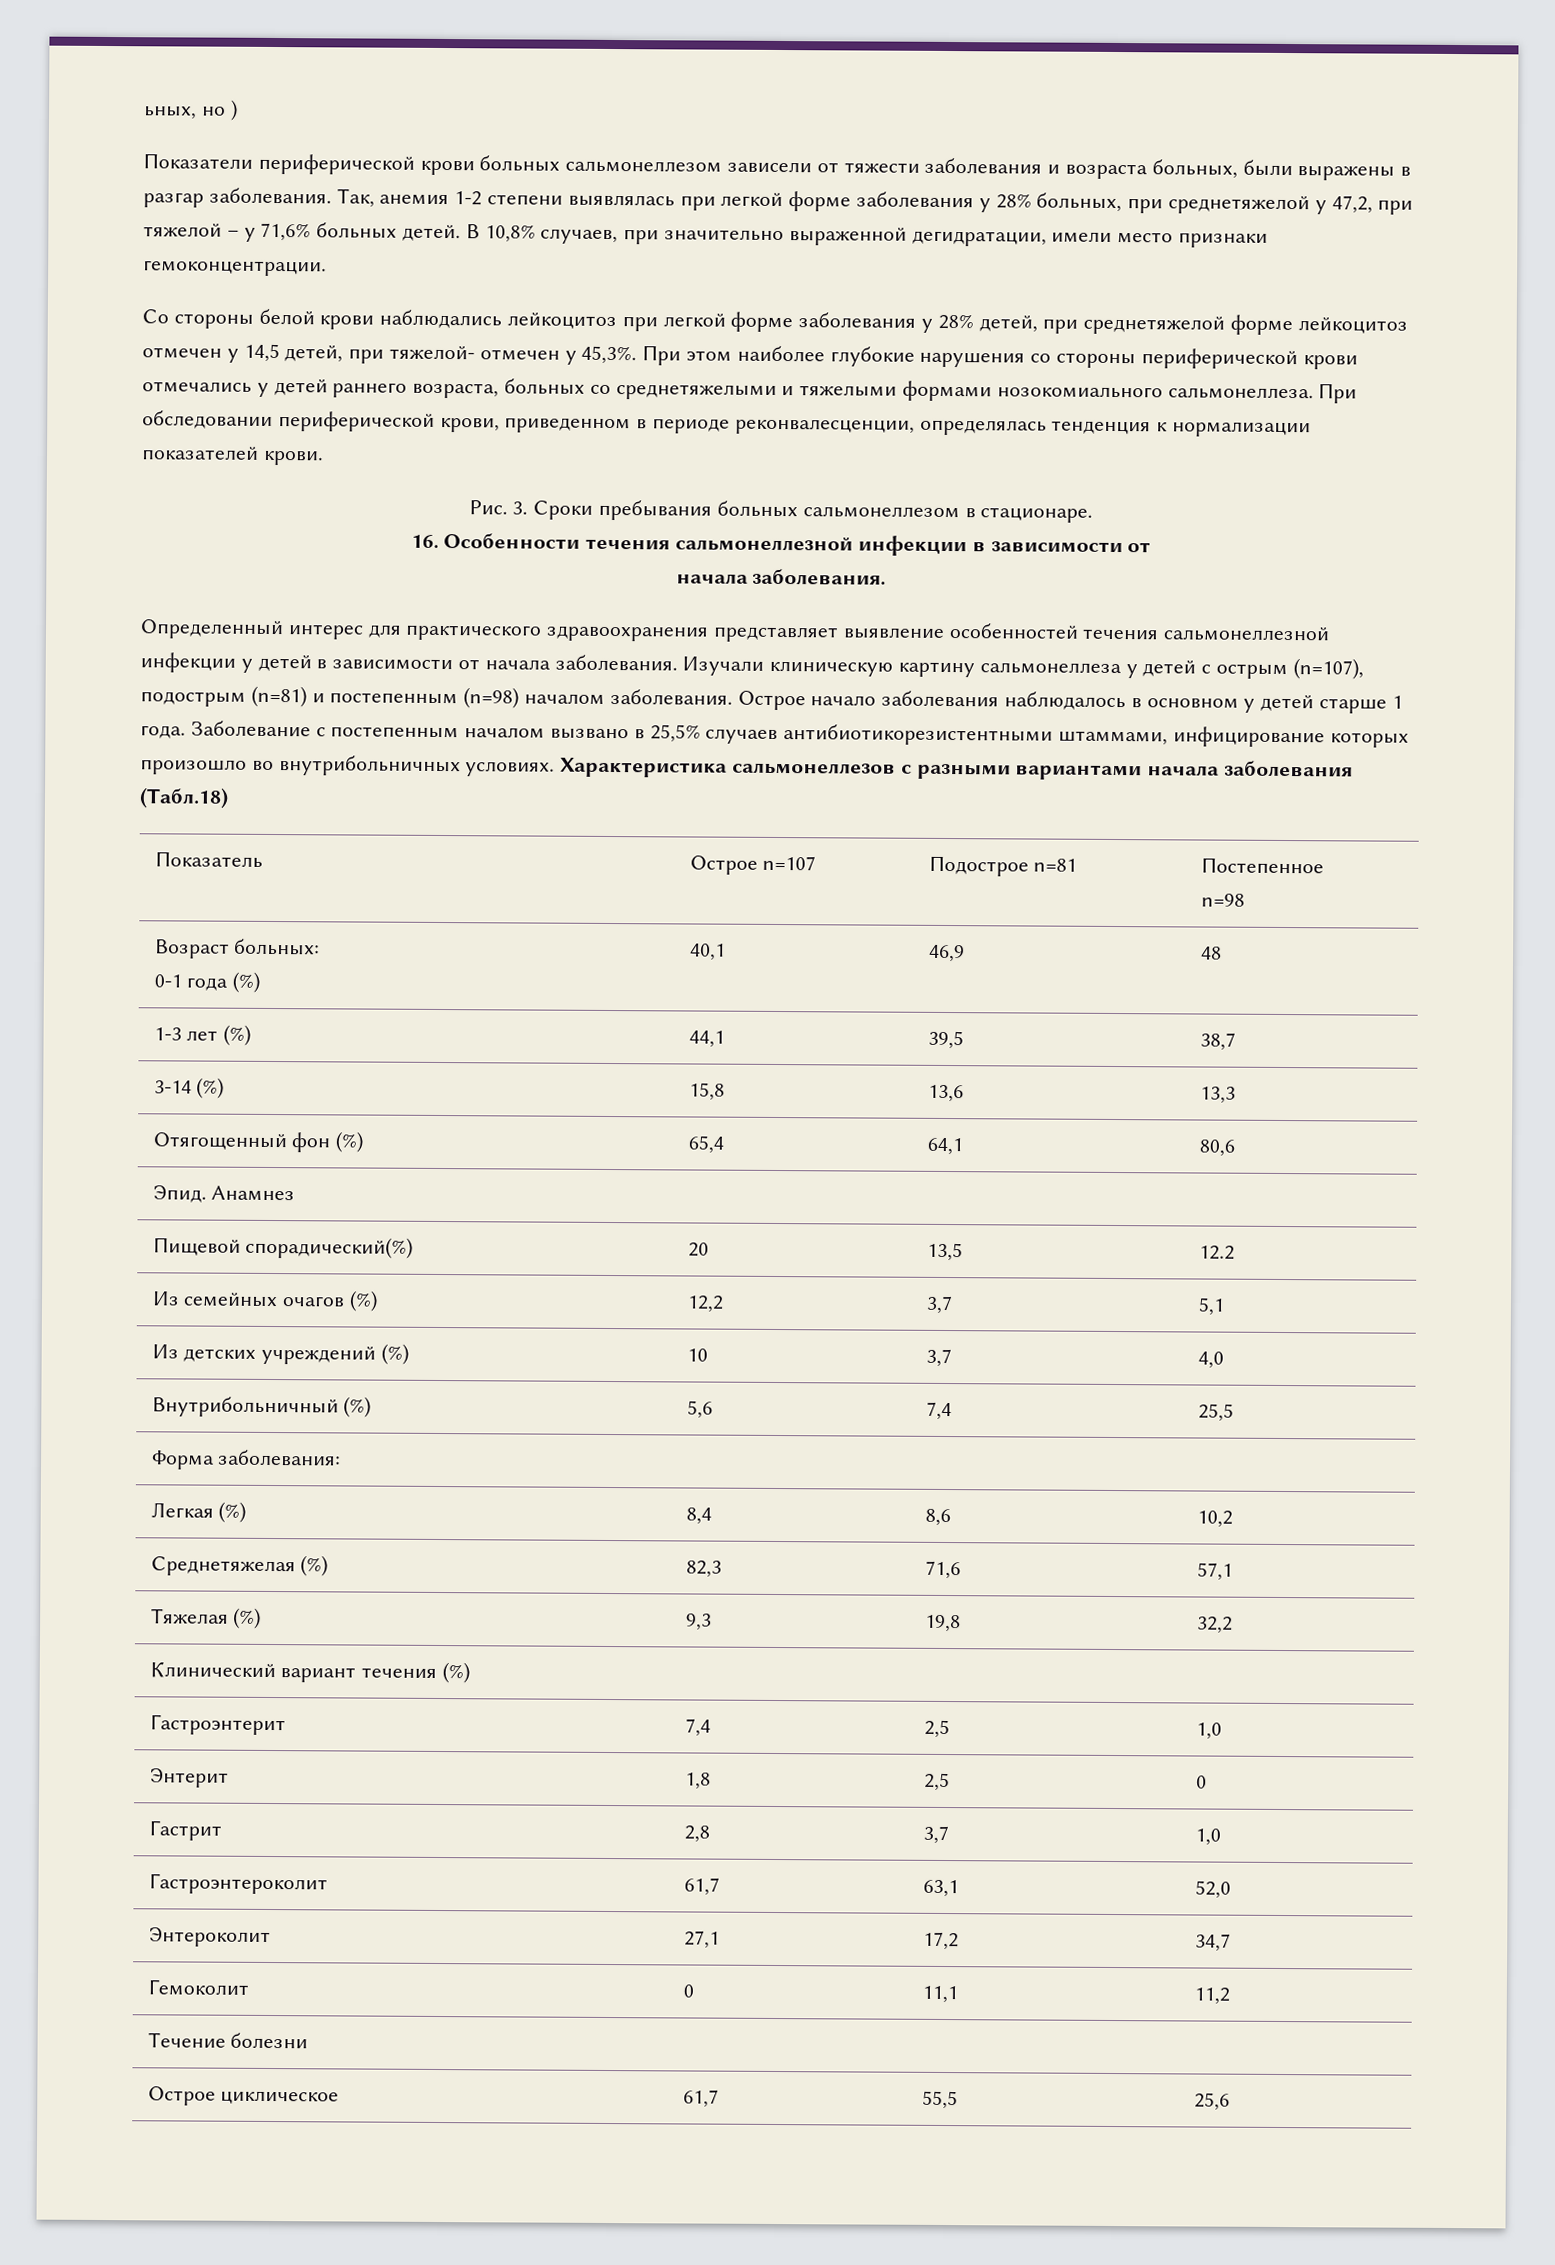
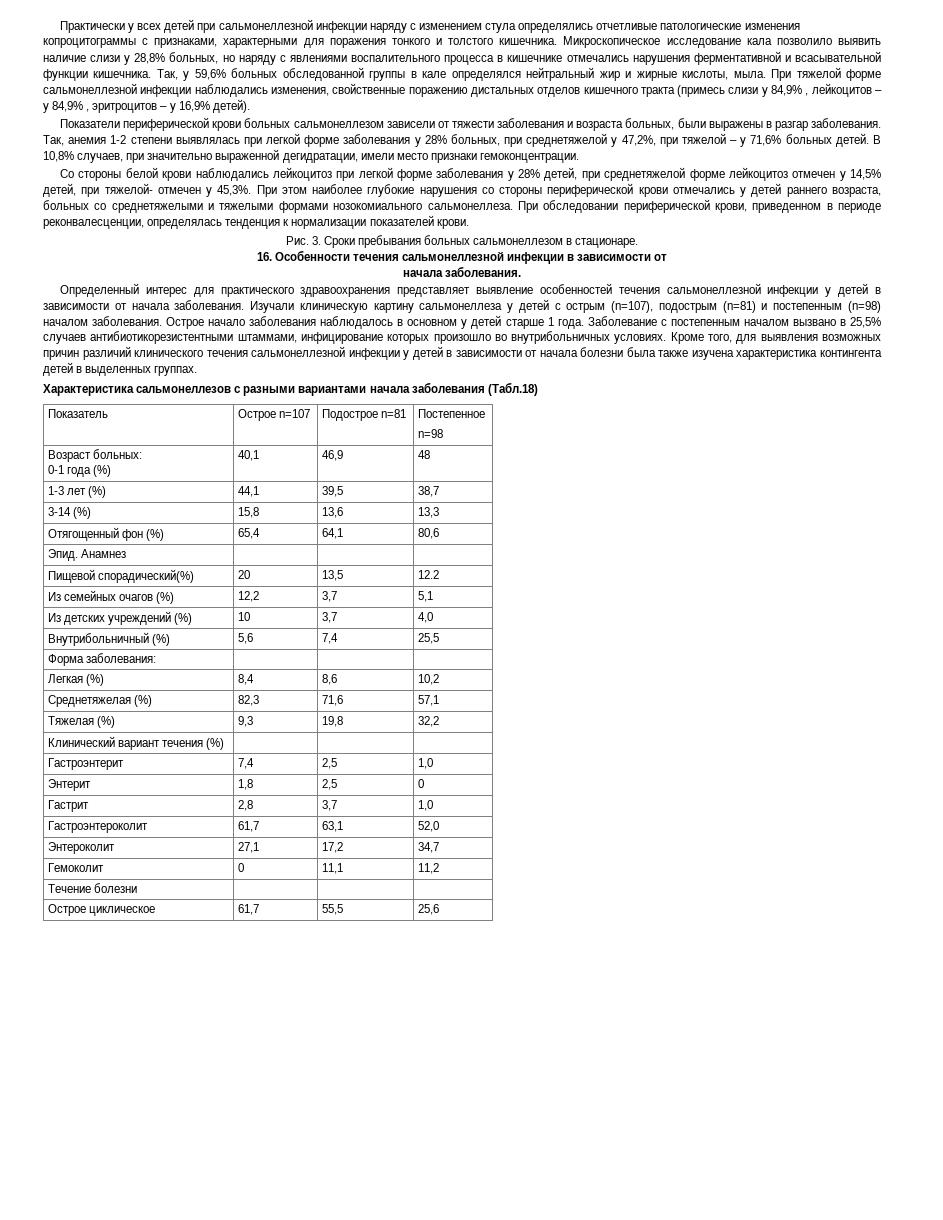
- ьных, но )
+ Практически у всех детей при сальмонеллезной инфекции наряду с изменением стула определялись отчетливые патологические изменения копроцитограммы с признаками, характерными для поражения тонкого и толстого кишечника. Микроскопическое исследование кала позволило выявить наличие слизи у 28,8% больных, но наряду с явлениями воспалительного процесса в кишечнике отмечались нарушения ферментативной и всасывательной функции кишечника. Так, у 59,6% больных обследованной группы в кале определялся нейтральный жир и жирные кислоты, мыла. При тяжелой форме сальмонеллезной инфекции наблюдались изменения, свойственные поражению дистальных отделов кишечного тракта (примесь слизи у 84,9% , лейкоцитов – у 84,9% , эритроцитов – у 16,9% детей).
- Так, анемия 1-2 степени выявлялась при легкой форме заболевания у 28% больных, при среднетяжелой у 47,2, при тяжелой – у 71,6% больных детей.
+ Так, анемия 1-2 степени выявлялась при легкой форме заболевания у 28% больных, при среднетяжелой у 47,2%, при тяжелой – у 71,6% больных детей.
- Со стороны белой крови наблюдались лейкоцитоз при легкой форме заболевания у 28% детей, при среднетяжелой форме лейкоцитоз отмечен у 14,5 детей, при тяжелой- отмечен у 45,3%.
+ Со стороны белой крови наблюдались лейкоцитоз при легкой форме заболевания у 28% детей, при среднетяжелой форме лейкоцитоз отмечен у 14,5% детей, при тяжелой- отмечен у 45,3%.
- Заболевание с постепенным началом вызвано в 25,5% случаев антибиотикорезистентными штаммами, инфицирование которых произошло во внутрибольничных условиях. Характеристика сальмонеллезов с разными вариантами начала заболевания (Табл.18)
+ Заболевание с постепенным началом вызвано в 25,5% случаев антибиотикорезистентными штаммами, инфицирование которых произошло во внутрибольничных условиях. Кроме того, для выявления возможных причин различий клинического течения сальмонеллезной инфекции у детей в зависимости от начала болезни была также изучена характеристика контингента детей в выделенных группах.
+ Характеристика сальмонеллезов с разными вариантами начала заболевания (Табл.18)

